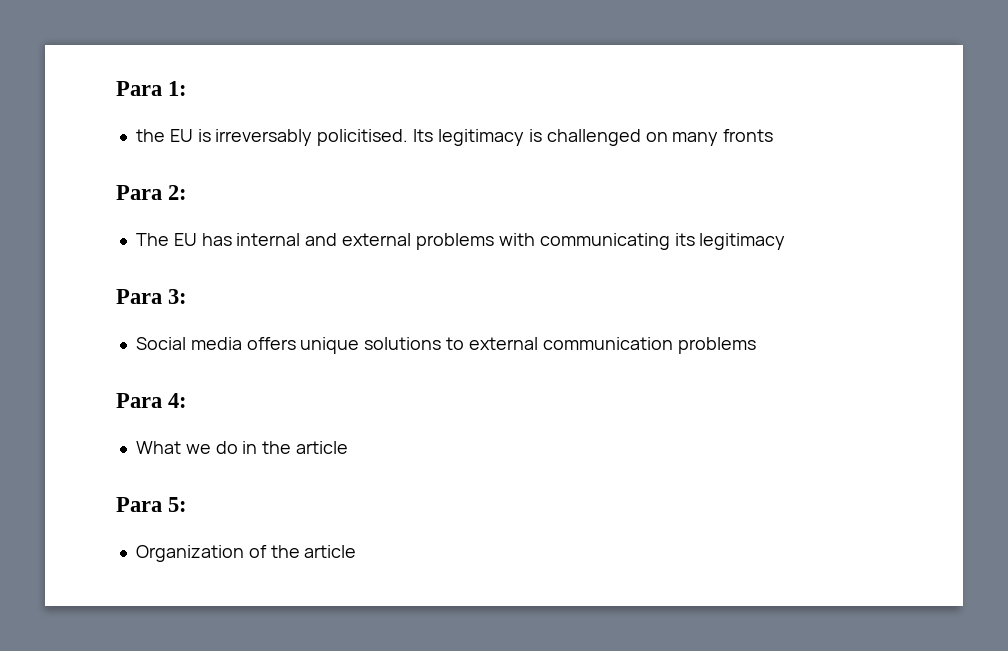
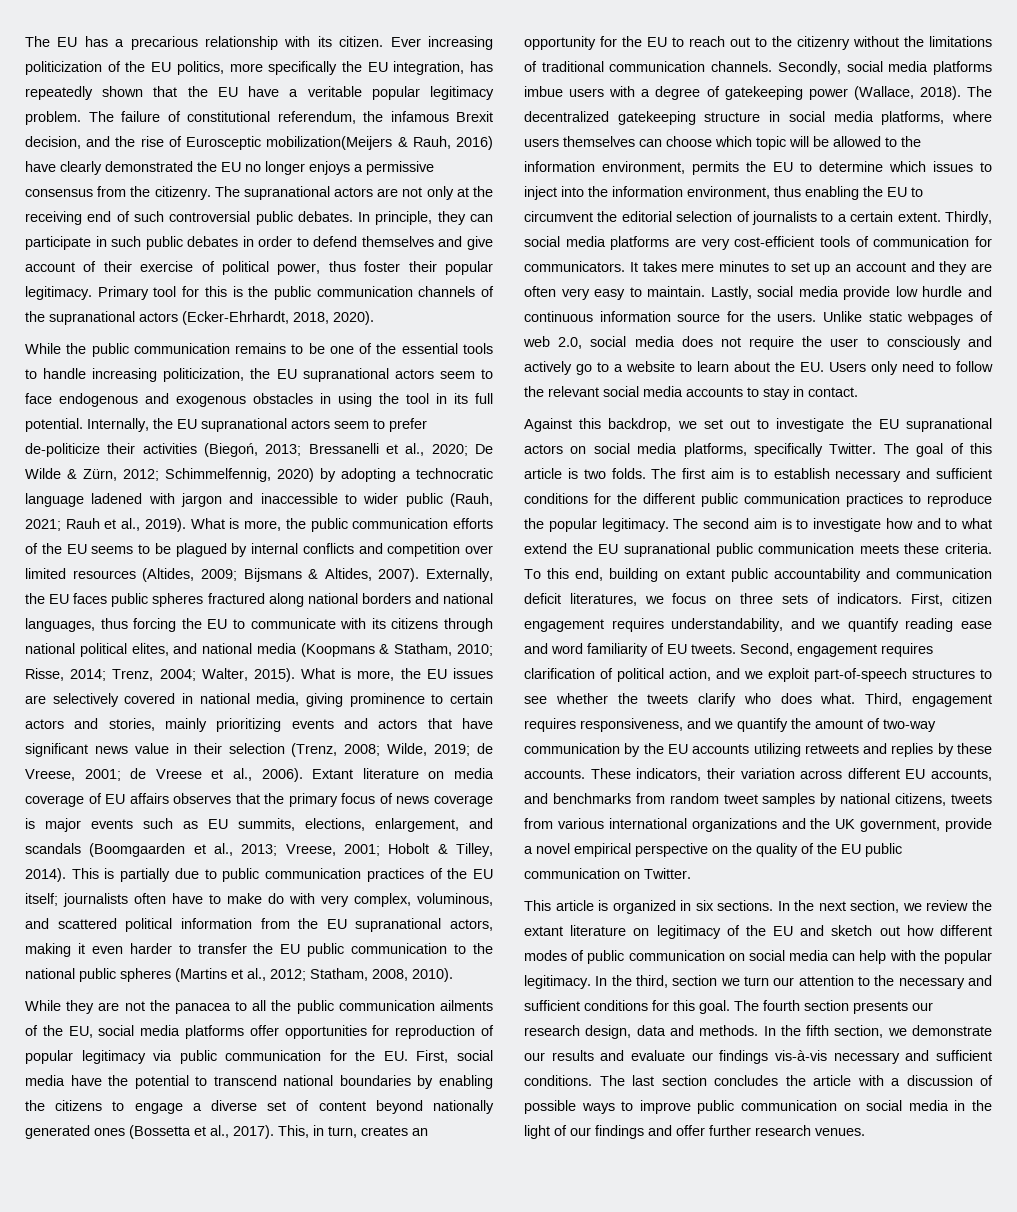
- Para 1:
- the EU is irreversably policitised. Its legitimacy is challenged on many fronts
- Para 2:
- The EU has internal and external problems with communicating its legitimacy
- Para 3:
- Social media offers unique solutions to external communication problems
- Para 4:
- What we do in the article
- Para 5:
- Organization of the article
+ The EU has a precarious relationship with its citizen. Ever increasing politicization of the EU politics, more specifically the EU integration, has repeatedly shown that the EU have a veritable popular legitimacy problem. The failure of constitutional referendum, the infamous Brexit decision, and the rise of Eurosceptic mobilization(Meijers & Rauh, 2016) have clearly demonstrated the EU no longer enjoys a permissive consensus from the citizenry. The supranational actors are not only at the receiving end of such controversial public debates. In principle, they can participate in such public debates in order to defend themselves and give account of their exercise of political power, thus foster their popular legitimacy. Primary tool for this is the public communication channels of the supranational actors (Ecker-Ehrhardt, 2018, 2020).
+ While the public communication remains to be one of the essential tools to handle increasing politicization, the EU supranational actors seem to face endogenous and exogenous obstacles in using the tool in its full potential. Internally, the EU supranational actors seem to prefer de-politicize their activities (Biegoń, 2013; Bressanelli et al., 2020; De Wilde & Zürn, 2012; Schimmelfennig, 2020) by adopting a technocratic language ladened with jargon and inaccessible to wider public (Rauh, 2021; Rauh et al., 2019). What is more, the public communication efforts of the EU seems to be plagued by internal conflicts and competition over limited resources (Altides, 2009; Bijsmans & Altides, 2007). Externally, the EU faces public spheres fractured along national borders and national languages, thus forcing the EU to communicate with its citizens through national political elites, and national media (Koopmans & Statham, 2010; Risse, 2014; Trenz, 2004; Walter, 2015). What is more, the EU issues are selectively covered in national media, giving prominence to certain actors and stories, mainly prioritizing events and actors that have significant news value in their selection (Trenz, 2008; Wilde, 2019; de Vreese, 2001; de Vreese et al., 2006). Extant literature on media coverage of EU affairs observes that the primary focus of news coverage is major events such as EU summits, elections, enlargement, and scandals (Boomgaarden et al., 2013; Vreese, 2001; Hobolt & Tilley, 2014). This is partially due to public communication practices of the EU itself; journalists often have to make do with very complex, voluminous, and scattered political information from the EU supranational actors, making it even harder to transfer the EU public communication to the national public spheres (Martins et al., 2012; Statham, 2008, 2010).
+ While they are not the panacea to all the public communication ailments of the EU, social media platforms offer opportunities for reproduction of popular legitimacy via public communication for the EU. First, social media have the potential to transcend national boundaries by enabling the citizens to engage a diverse set of content beyond nationally generated ones (Bossetta et al., 2017). This, in turn, creates an opportunity for the EU to reach out to the citizenry without the limitations of traditional communication channels. Secondly, social media platforms imbue users with a degree of gatekeeping power (Wallace, 2018). The decentralized gatekeeping structure in social media platforms, where users themselves can choose which topic will be allowed to the information environment, permits the EU to determine which issues to inject into the information environment, thus enabling the EU to circumvent the editorial selection of journalists to a certain extent. Thirdly, social media platforms are very cost-efficient tools of communication for communicators. It takes mere minutes to set up an account and they are often very easy to maintain. Lastly, social media provide low hurdle and continuous information source for the users. Unlike static webpages of web 2.0, social media does not require the user to consciously and actively go to a website to learn about the EU. Users only need to follow the relevant social media accounts to stay in contact.
+ Against this backdrop, we set out to investigate the EU supranational actors on social media platforms, specifically Twitter. The goal of this article is two folds. The first aim is to establish necessary and sufficient conditions for the different public communication practices to reproduce the popular legitimacy. The second aim is to investigate how and to what extend the EU supranational public communication meets these criteria. To this end, building on extant public accountability and communication deficit literatures, we focus on three sets of indicators. First, citizen engagement requires understandability, and we quantify reading ease and word familiarity of EU tweets. Second, engagement requires clarification of political action, and we exploit part-of-speech structures to see whether the tweets clarify who does what. Third, engagement requires responsiveness, and we quantify the amount of two-way communication by the EU accounts utilizing retweets and replies by these accounts. These indicators, their variation across different EU accounts, and benchmarks from random tweet samples by national citizens, tweets from various international organizations and the UK government, provide a novel empirical perspective on the quality of the EU public communication on Twitter.
+ This article is organized in six sections. In the next section, we review the extant literature on legitimacy of the EU and sketch out how different modes of public communication on social media can help with the popular legitimacy. In the third, section we turn our attention to the necessary and sufficient conditions for this goal. The fourth section presents our research design, data and methods. In the fifth section, we demonstrate our results and evaluate our findings vis-à-vis necessary and sufficient conditions. The last section concludes the article with a discussion of possible ways to improve public communication on social media in the light of our findings and offer further research venues.

